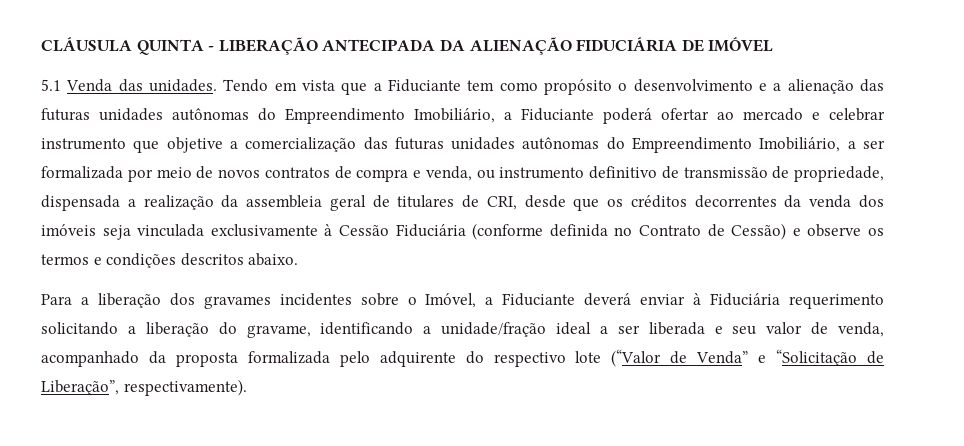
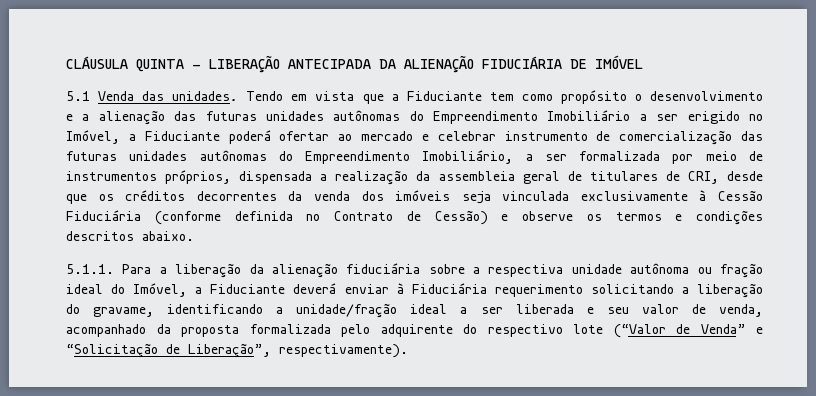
- Tendo em vista que a Fiduciante tem como propósito o desenvolvimento e a alienação das futuras unidades autônomas do Empreendimento Imobiliário, a Fiduciante poderá ofertar ao mercado e celebrar instrumento que objetive a comercialização das futuras unidades autônomas do Empreendimento Imobiliário, a ser formalizada por meio de novos contratos de compra e venda, ou instrumento definitivo de transmissão de propriedade, dispensada a realização da assembleia geral de titulares de CRI, desde que os créditos decorrentes da venda dos imóveis seja vinculada exclusivamente à Cessão Fiduciária (conforme definida no Contrato de Cessão) e observe os termos e condições descritos abaixo.
+ Tendo em vista que a Fiduciante tem como propósito o desenvolvimento e a alienação das futuras unidades autônomas do Empreendimento Imobiliário a ser erigido no Imóvel, a Fiduciante poderá ofertar ao mercado e celebrar instrumento de comercialização das futuras unidades autônomas do Empreendimento Imobiliário, a ser formalizada por meio de instrumentos próprios, dispensada a realização da assembleia geral de titulares de CRI, desde que os créditos decorrentes da venda dos imóveis seja vinculada exclusivamente à Cessão Fiduciária (conforme definida no Contrato de Cessão) e observe os termos e condições descritos abaixo.
- Para a liberação dos gravames incidentes sobre o Imóvel, a Fiduciante deverá enviar à Fiduciária requerimento solicitando a liberação do gravame, identificando a unidade/fração ideal a ser liberada e seu valor de venda, acompanhado da proposta formalizada pelo adquirente do respectivo lote (“Valor de Venda” e “Solicitação de Liberação”, respectivamente).
+ 5.1.1. Para a liberação da alienação fiduciária sobre a respectiva unidade autônoma ou fração ideal do Imóvel, a Fiduciante deverá enviar à Fiduciária requerimento solicitando a liberação do gravame, identificando a unidade/fração ideal a ser liberada e seu valor de venda, acompanhado da proposta formalizada pelo adquirente do respectivo lote (“Valor de Venda” e “Solicitação de Liberação”, respectivamente).

